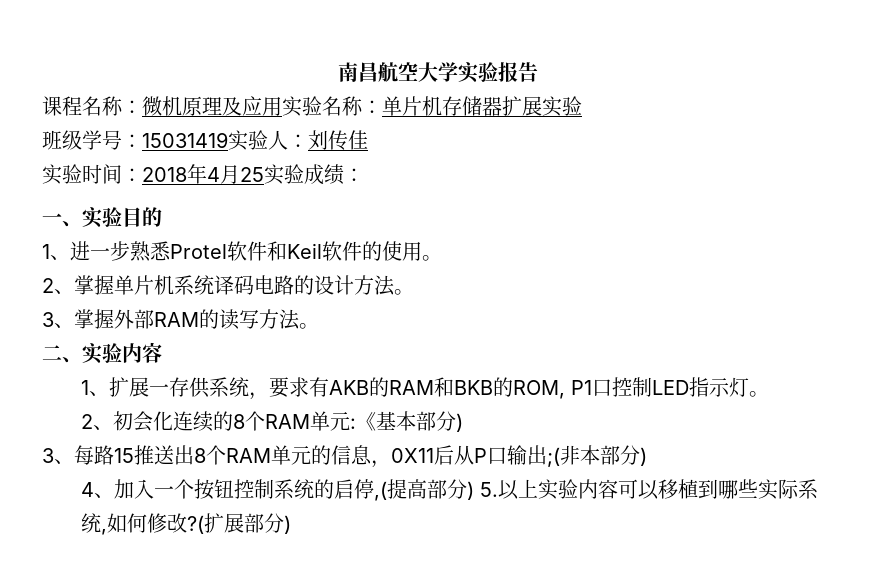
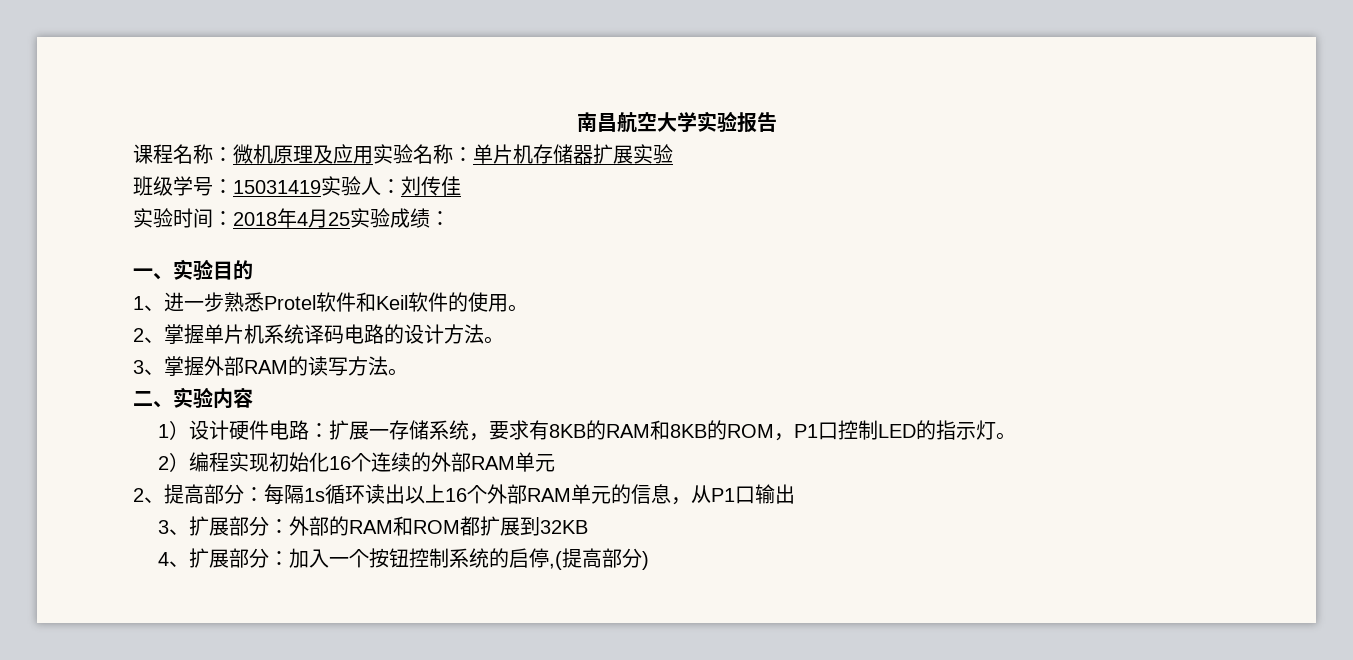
- 1、扩展一存供系统，要求有AKB的RAM和BKB的ROM, P1口控制LED指示灯。
+ 1）设计硬件电路：扩展一存储系统，要求有8KB的RAM和8KB的ROM，P1口控制LED的指示灯。
- 2、初会化连续的8个RAM单元:《基本部分)
- 3、每路15推送出8个RAM单元的信息，0X11后从P口输出;(非本部分)
+ 2）编程实现初始化16个连续的外部RAM单元
+ 2、提高部分：每隔1s循环读出以上16个外部RAM单元的信息，从P1口输出
+ 3、扩展部分：外部的RAM和ROM都扩展到32KB
- 4、加入一个按钮控制系统的启停,(提高部分) 5.以上实验内容可以移植到哪些实际系统,如何修改?(扩展部分)
+ 4、扩展部分：加入一个按钮控制系统的启停,(提高部分)

